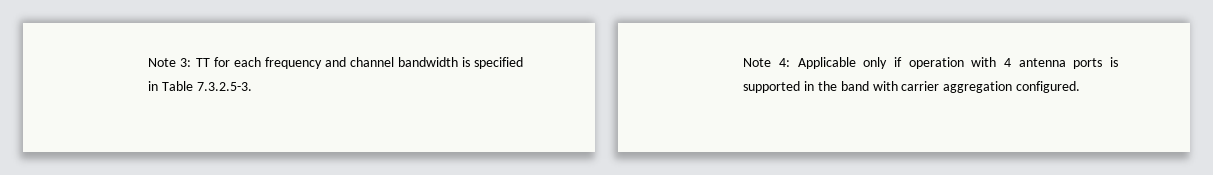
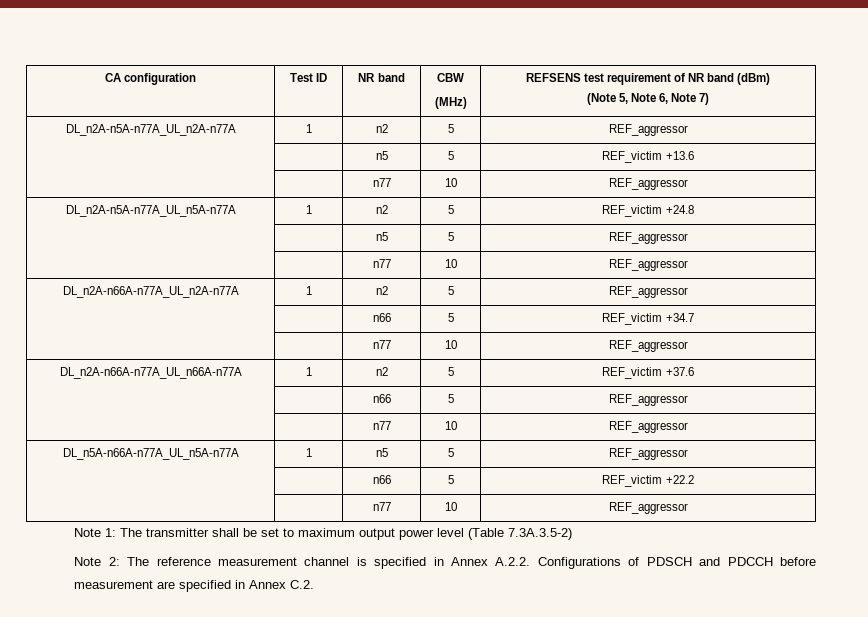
- Note 3: TT for each frequency and channel bandwidth is specified in Table 7.3.2.5-3.
- Note 4: Applicable only if operation with 4 antenna ports is supported in the band with carrier aggregation configured.
+ CA configuration | Test ID | NR band | CBW
+ (MHz) | REFSENS test requirement of NR band (dBm)
+ (Note 5, Note 6, Note 7)
+ DL_n2A-n5A-n77A_UL_n2A-n77A | 1 | n2 | 5 | REF_aggressor
+ | | n5 | 5 | REF_victim +13.6
+ | | n77 | 10 | REF_aggressor
+ DL_n2A-n5A-n77A_UL_n5A-n77A | 1 | n2 | 5 | REF_victim +24.8
+ | | n5 | 5 | REF_aggressor
+ | | n77 | 10 | REF_aggressor
+ DL_n2A-n66A-n77A_UL_n2A-n77A | 1 | n2 | 5 | REF_aggressor
+ | | n66 | 5 | REF_victim +34.7
+ | | n77 | 10 | REF_aggressor
+ DL_n2A-n66A-n77A_UL_n66A-n77A | 1 | n2 | 5 | REF_victim +37.6
+ | | n66 | 5 | REF_aggressor
+ | | n77 | 10 | REF_aggressor
+ DL_n5A-n66A-n77A_UL_n5A-n77A | 1 | n5 | 5 | REF_aggressor
+ | | n66 | 5 | REF_victim +22.2
+ | | n77 | 10 | REF_aggressor
+ Note 1: The transmitter shall be set to maximum output power level (Table 7.3A.3.5-2)
+ Note 2: The reference measurement channel is specified in Annex A.2.2. Configurations of PDSCH and PDCCH before measurement are specified in Annex C.2.

